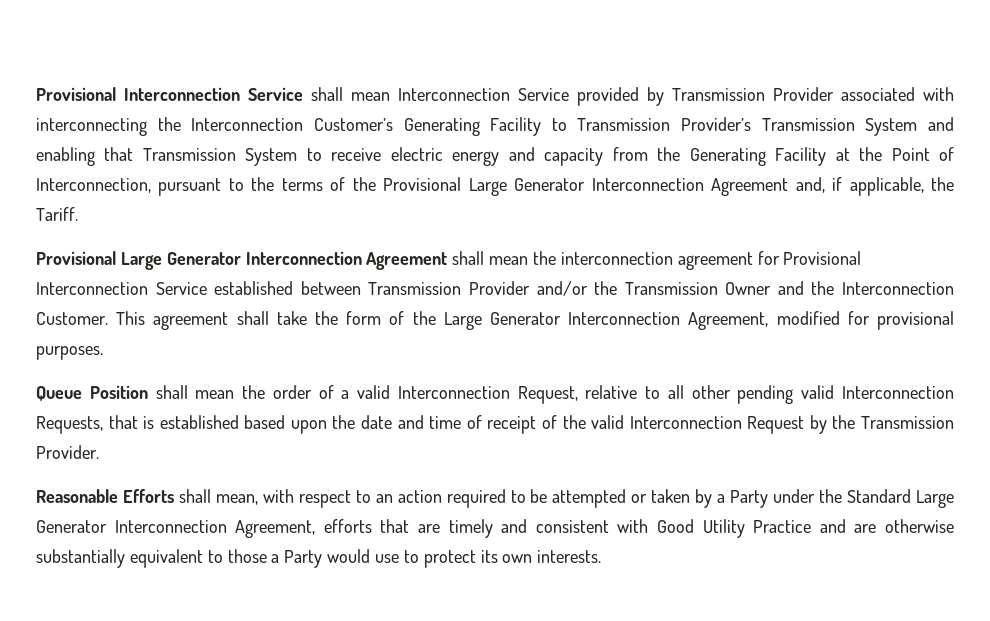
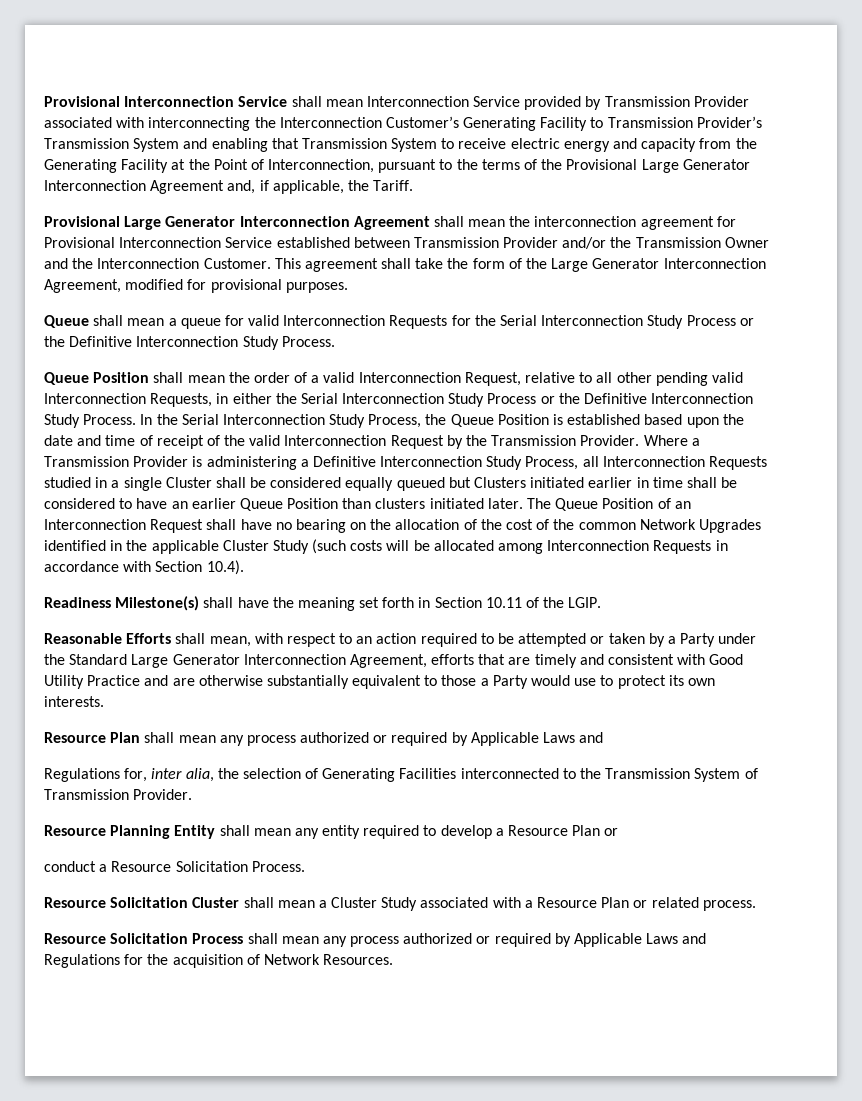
+ Queue shall mean a queue for valid Interconnection Requests for the Serial Interconnection Study Process or the Definitive Interconnection Study Process.
- Queue Position shall mean the order of a valid Interconnection Request, relative to all other pending valid Interconnection Requests, that is established based upon the date and time of receipt of the valid Interconnection Request by the Transmission Provider.
+ Queue Position shall mean the order of a valid Interconnection Request, relative to all other pending valid Interconnection Requests, in either the Serial Interconnection Study Process or the Definitive Interconnection Study Process. In the Serial Interconnection Study Process, the Queue Position is established based upon the date and time of receipt of the valid Interconnection Request by the Transmission Provider. Where a Transmission Provider is administering a Definitive Interconnection Study Process, all Interconnection Requests studied in a single Cluster shall be considered equally queued but Clusters initiated earlier in time shall be considered to have an earlier Queue Position than clusters initiated later. The Queue Position of an Interconnection Request shall have no bearing on the allocation of the cost of the common Network Upgrades identified in the applicable Cluster Study (such costs will be allocated among Interconnection Requests in accordance with Section 10.4).
+ Readiness Milestone(s) shall have the meaning set forth in Section 10.11 of the LGIP.
+ Resource Plan shall mean any process authorized or required by Applicable Laws and
+ Regulations for, inter alia, the selection of Generating Facilities interconnected to the Transmission System of Transmission Provider.
+ Resource Planning Entity shall mean any entity required to develop a Resource Plan or
+ conduct a Resource Solicitation Process.
+ Resource Solicitation Cluster shall mean a Cluster Study associated with a Resource Plan or related process.
+ Resource Solicitation Process shall mean any process authorized or required by Applicable Laws and Regulations for the acquisition of Network Resources.

